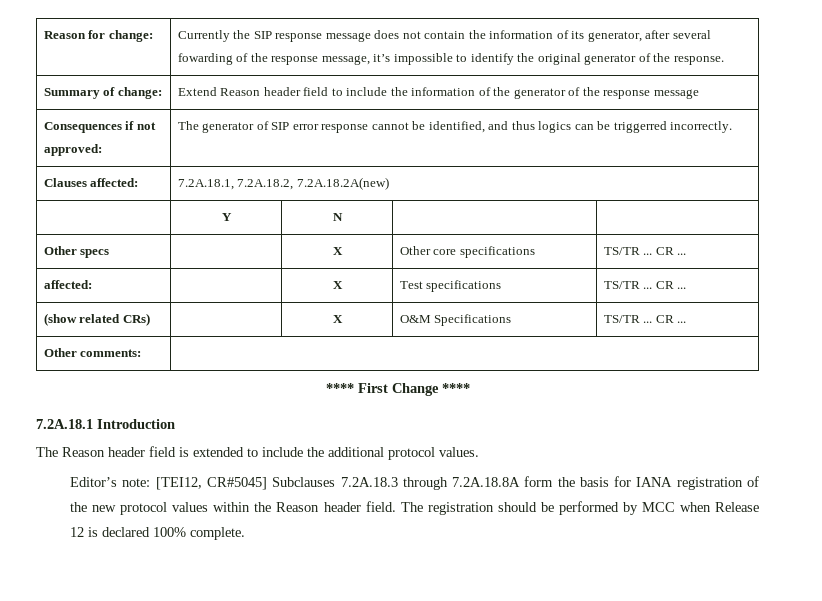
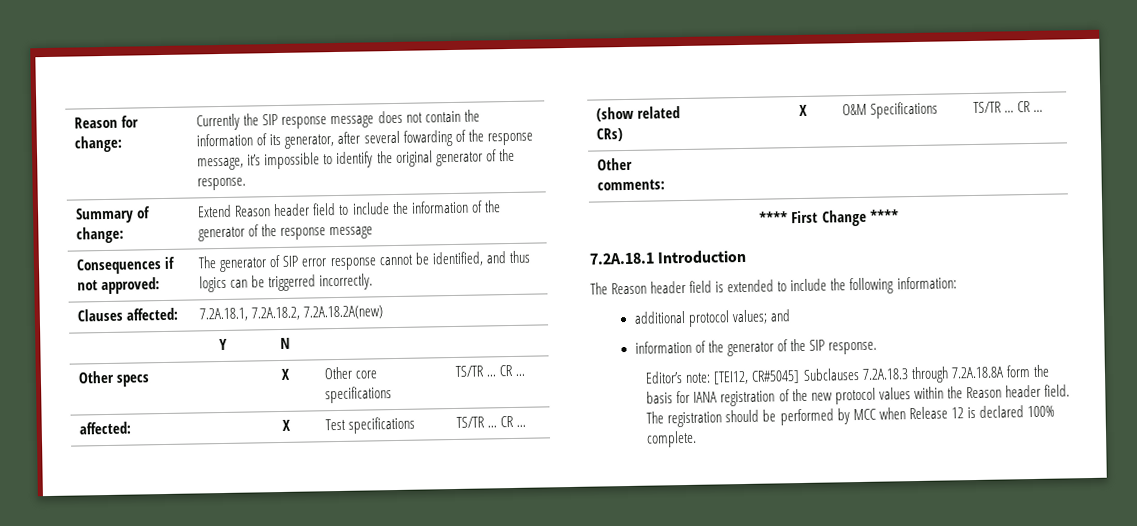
- The Reason header field is extended to include the additional protocol values.
+ The Reason header field is extended to include the following information:
+ additional protocol values; and
+ information of the generator of the SIP response.

